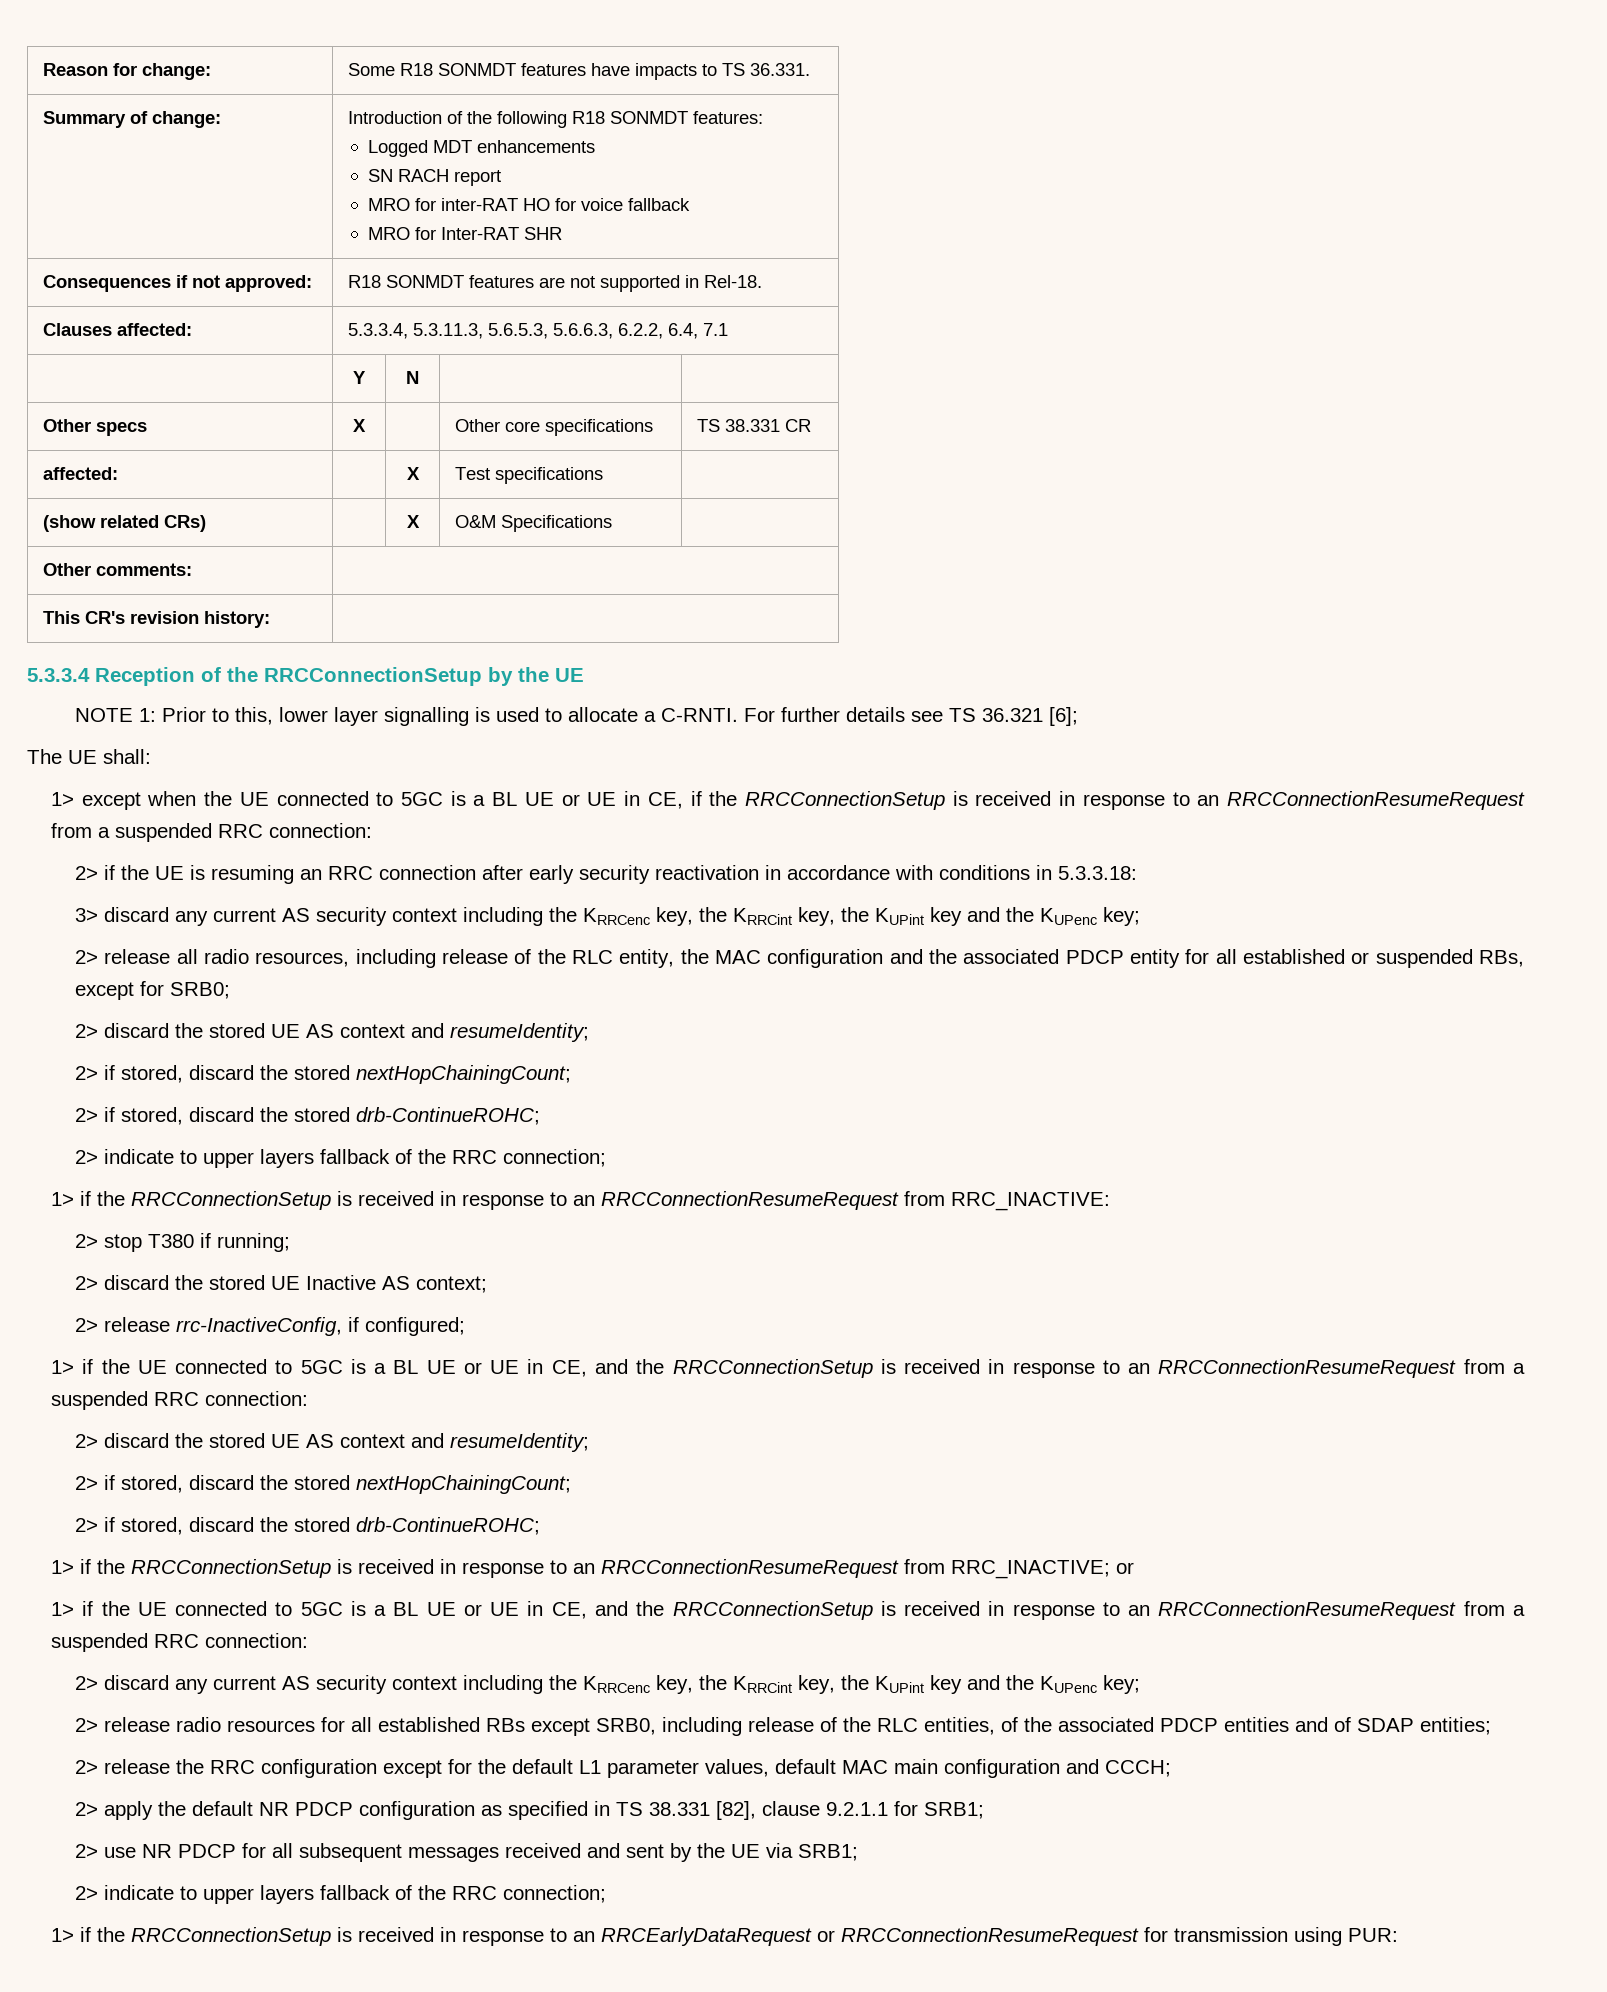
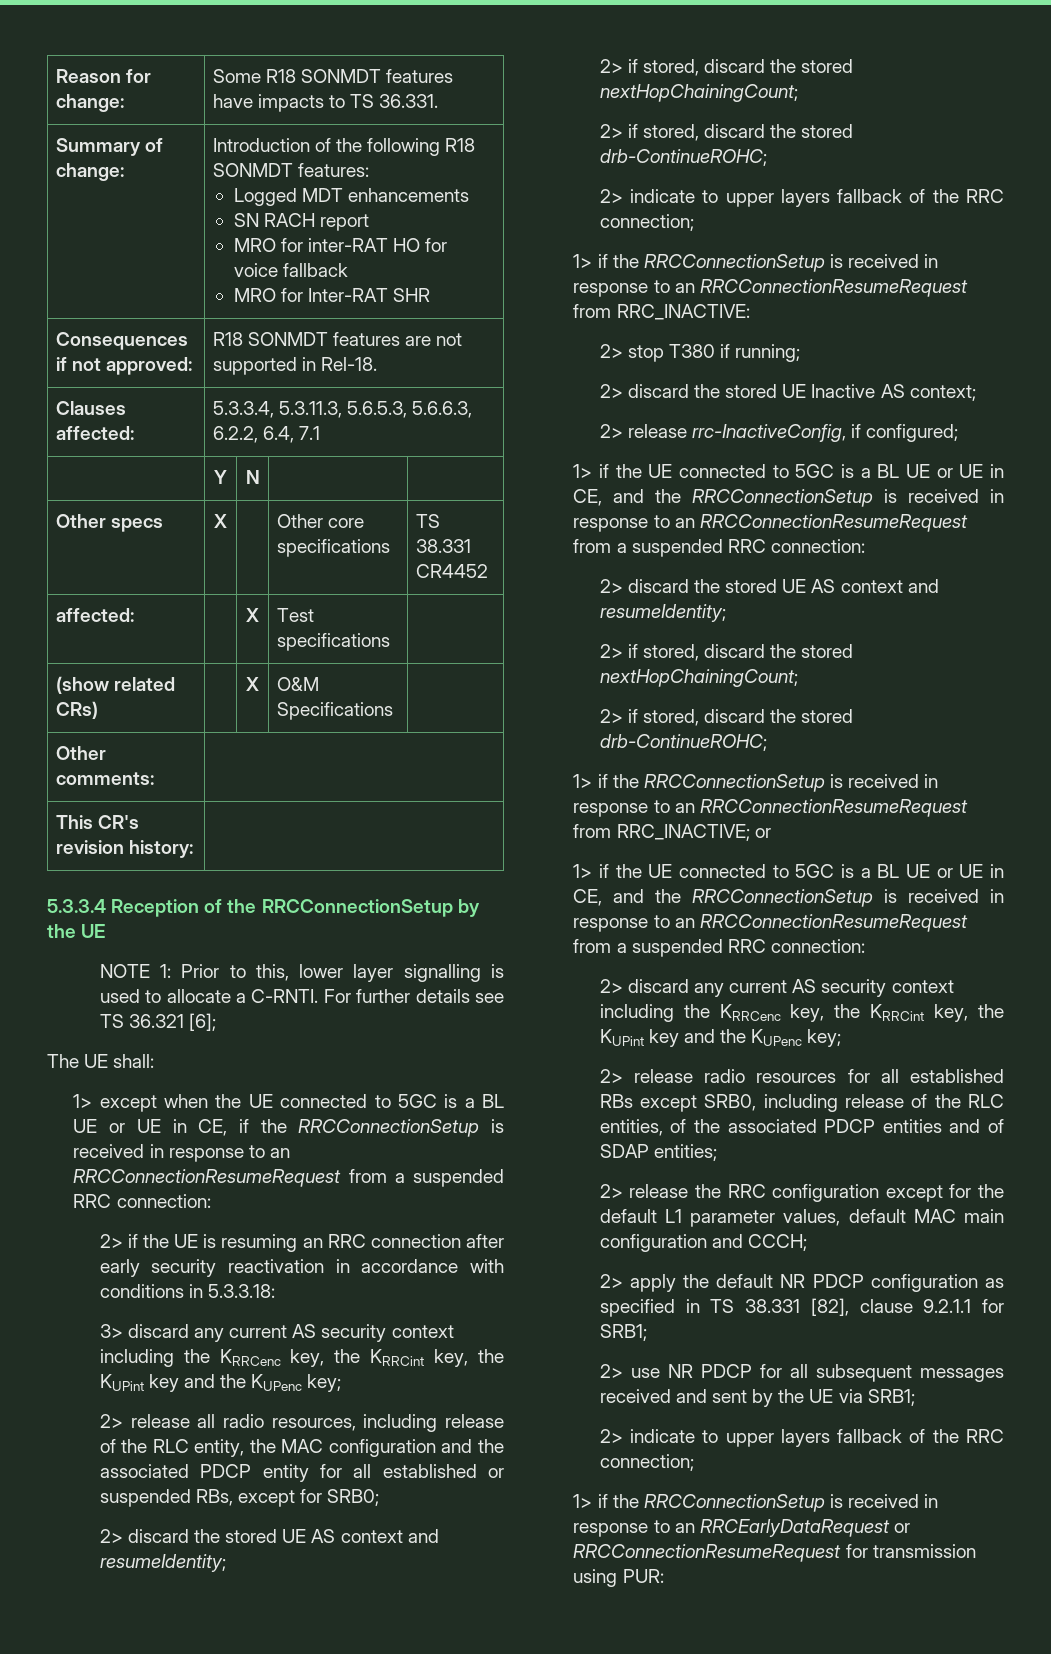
- Other specs | X | | Other core specifications | TS 38.331 CR
+ Other specs | X | | Other core specifications | TS 38.331 CR4452

